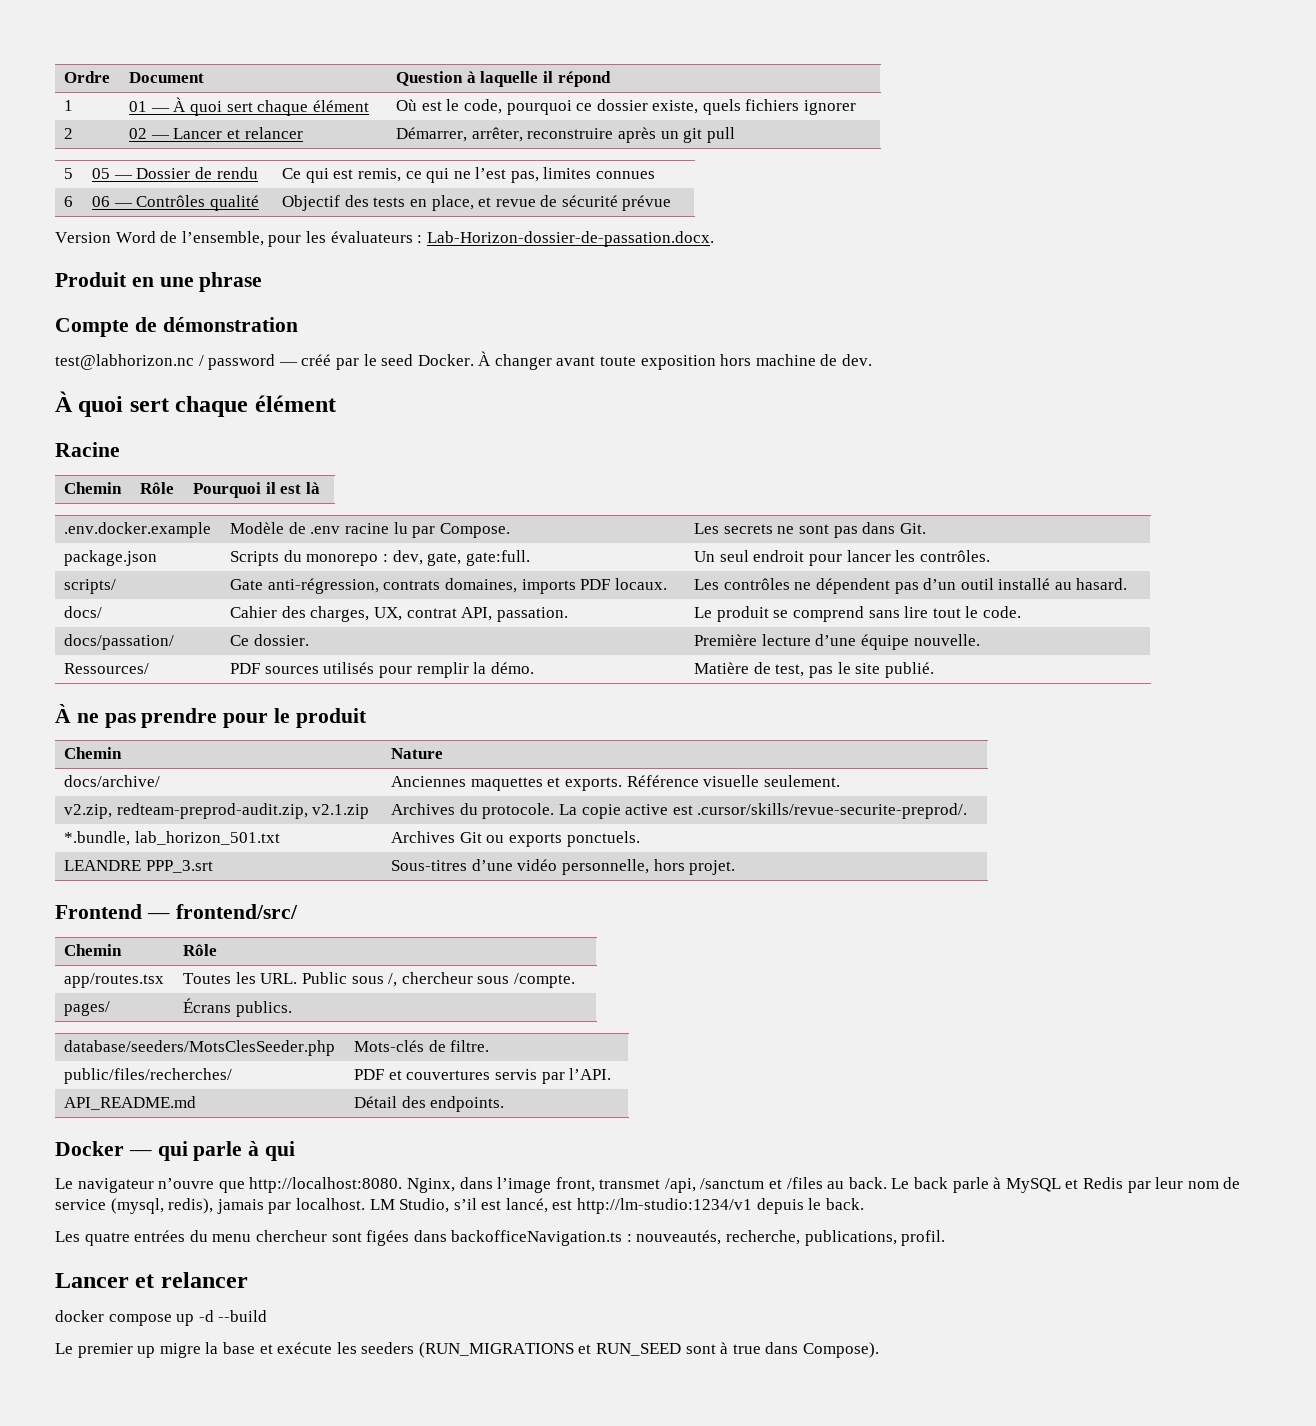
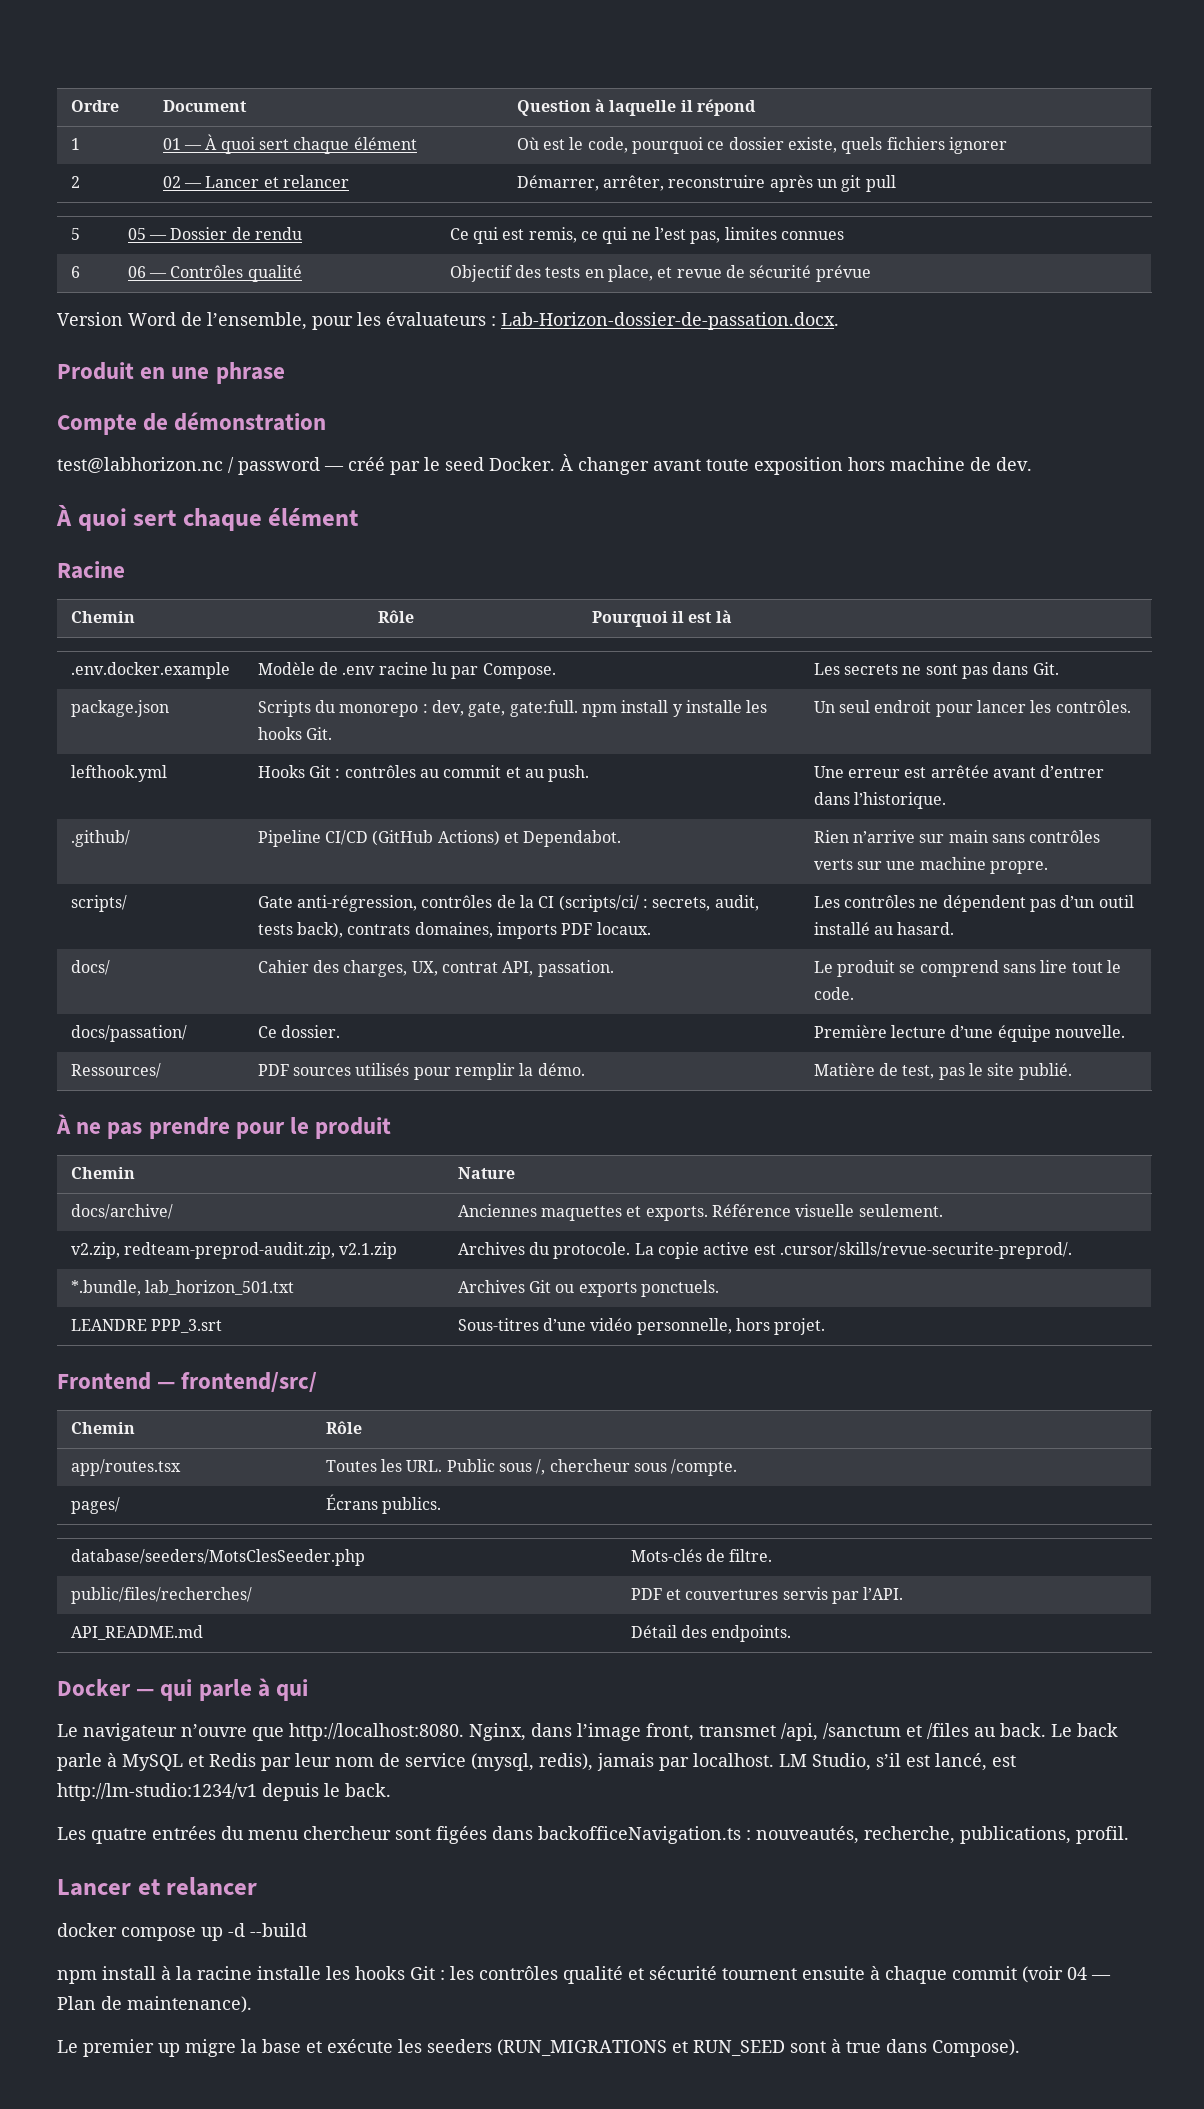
- package.json | Scripts du monorepo : dev, gate, gate:full. | Un seul endroit pour lancer les contrôles.
+ package.json | Scripts du monorepo : dev, gate, gate:full. npm install y installe les hooks Git. | Un seul endroit pour lancer les contrôles.
- scripts/ | Gate anti-régression, contrats domaines, imports PDF locaux. | Les contrôles ne dépendent pas d’un outil installé au hasard.
+ lefthook.yml | Hooks Git : contrôles au commit et au push. | Une erreur est arrêtée avant d’entrer dans l’historique.
+ .github/ | Pipeline CI/CD (GitHub Actions) et Dependabot. | Rien n’arrive sur main sans contrôles verts sur une machine propre.
+ scripts/ | Gate anti-régression, contrôles de la CI (scripts/ci/ : secrets, audit, tests back), contrats domaines, imports PDF locaux. | Les contrôles ne dépendent pas d’un outil installé au hasard.
+ npm install à la racine installe les hooks Git : les contrôles qualité et sécurité tournent ensuite à chaque commit (voir 04 — Plan de maintenance).

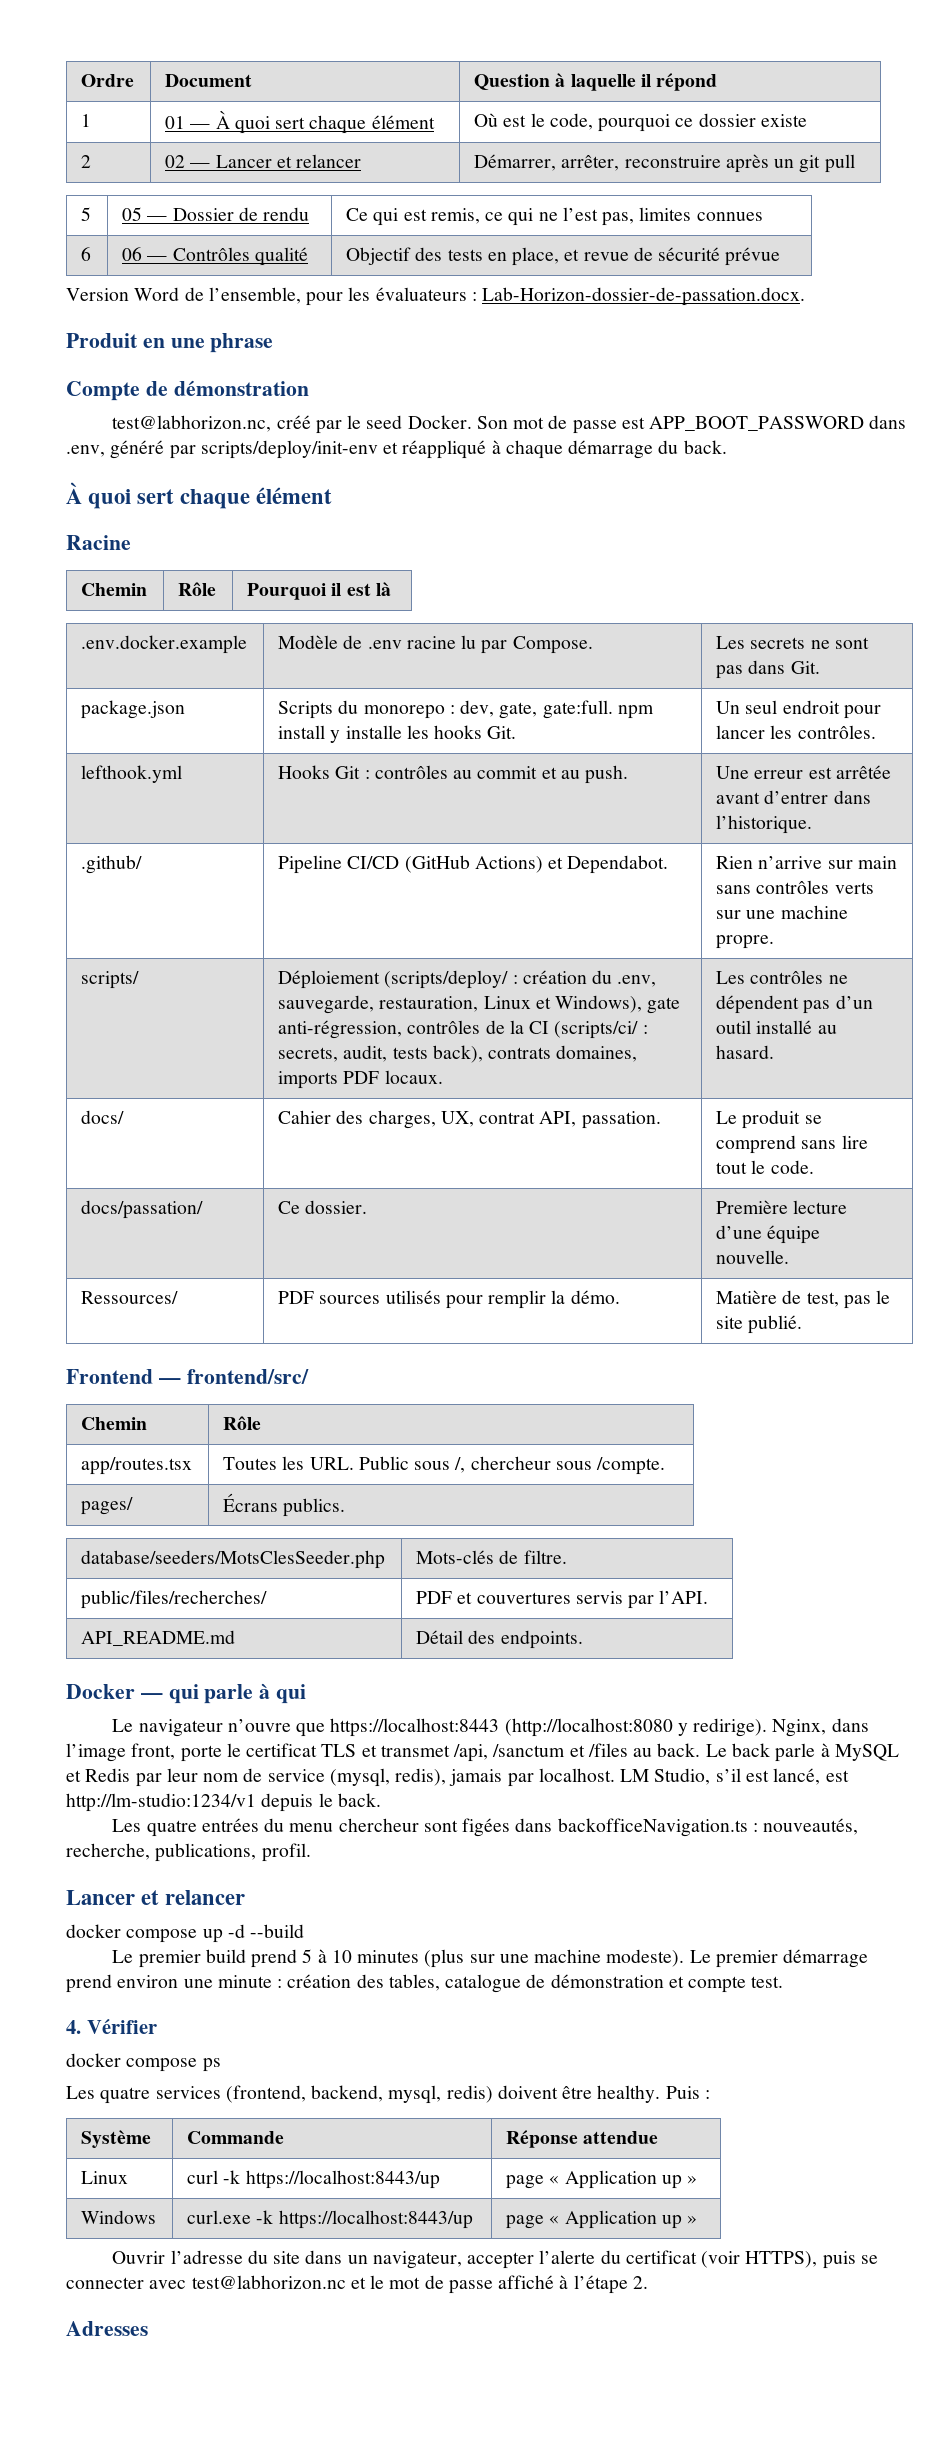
- 1 | 01 — À quoi sert chaque élément | Où est le code, pourquoi ce dossier existe, quels fichiers ignorer
+ 1 | 01 — À quoi sert chaque élément | Où est le code, pourquoi ce dossier existe
- test@labhorizon.nc / password — créé par le seed Docker.
+ test@labhorizon.nc, créé par le seed Docker.
- À changer avant toute exposition hors machine de dev.
+ Son mot de passe est APP_BOOT_PASSWORD dans .env, généré par scripts/deploy/init-env et réappliqué à chaque démarrage du back.
- scripts/ | Gate anti-régression, contrôles de la CI (scripts/ci/ : secrets, audit, tests back), contrats domaines, imports PDF locaux. | Les contrôles ne dépendent pas d’un outil installé au hasard.
+ scripts/ | Déploiement (scripts/deploy/ : création du .env, sauvegarde, restauration, Linux et Windows), gate anti-régression, contrôles de la CI (scripts/ci/ : secrets, audit, tests back), contrats domaines, imports PDF locaux. | Les contrôles ne dépendent pas d’un outil installé au hasard.
- À ne pas prendre pour le produit
- Chemin | Nature
- docs/archive/ | Anciennes maquettes et exports. Référence visuelle seulement.
- v2.zip, redteam-preprod-audit.zip, v2.1.zip | Archives du protocole. La copie active est .cursor/skills/revue-securite-preprod/.
- *.bundle, lab_horizon_501.txt | Archives Git ou exports ponctuels.
- LEANDRE PPP_3.srt | Sous-titres d’une vidéo personnelle, hors projet.
- Le navigateur n’ouvre que http://localhost:8080. Nginx, dans l’image front, transmet /api, /sanctum et /files au back.
+ Le navigateur n’ouvre que https://localhost:8443 (http://localhost:8080 y redirige). Nginx, dans l’image front, porte le certificat TLS et transmet /api, /sanctum et /files au back.
- npm install à la racine installe les hooks Git : les contrôles qualité et sécurité tournent ensuite à chaque commit (voir 04 — Plan de maintenance).
- Le premier up migre la base et exécute les seeders (RUN_MIGRATIONS et RUN_SEED sont à true dans Compose).
+ Le premier build prend 5 à 10 minutes (plus sur une machine modeste). Le premier démarrage prend environ une minute : création des tables, catalogue de démonstration et compte test.
+ 4. Vérifier
+ docker compose ps
+ Les quatre services (frontend, backend, mysql, redis) doivent être healthy. Puis :
+ Système | Commande | Réponse attendue
+ Linux | curl -k https://localhost:8443/up | page « Application up »
+ Windows | curl.exe -k https://localhost:8443/up | page « Application up »
+ Ouvrir l’adresse du site dans un navigateur, accepter l’alerte du certificat (voir HTTPS), puis se connecter avec test@labhorizon.nc et le mot de passe affiché à l’étape 2.
+ Adresses

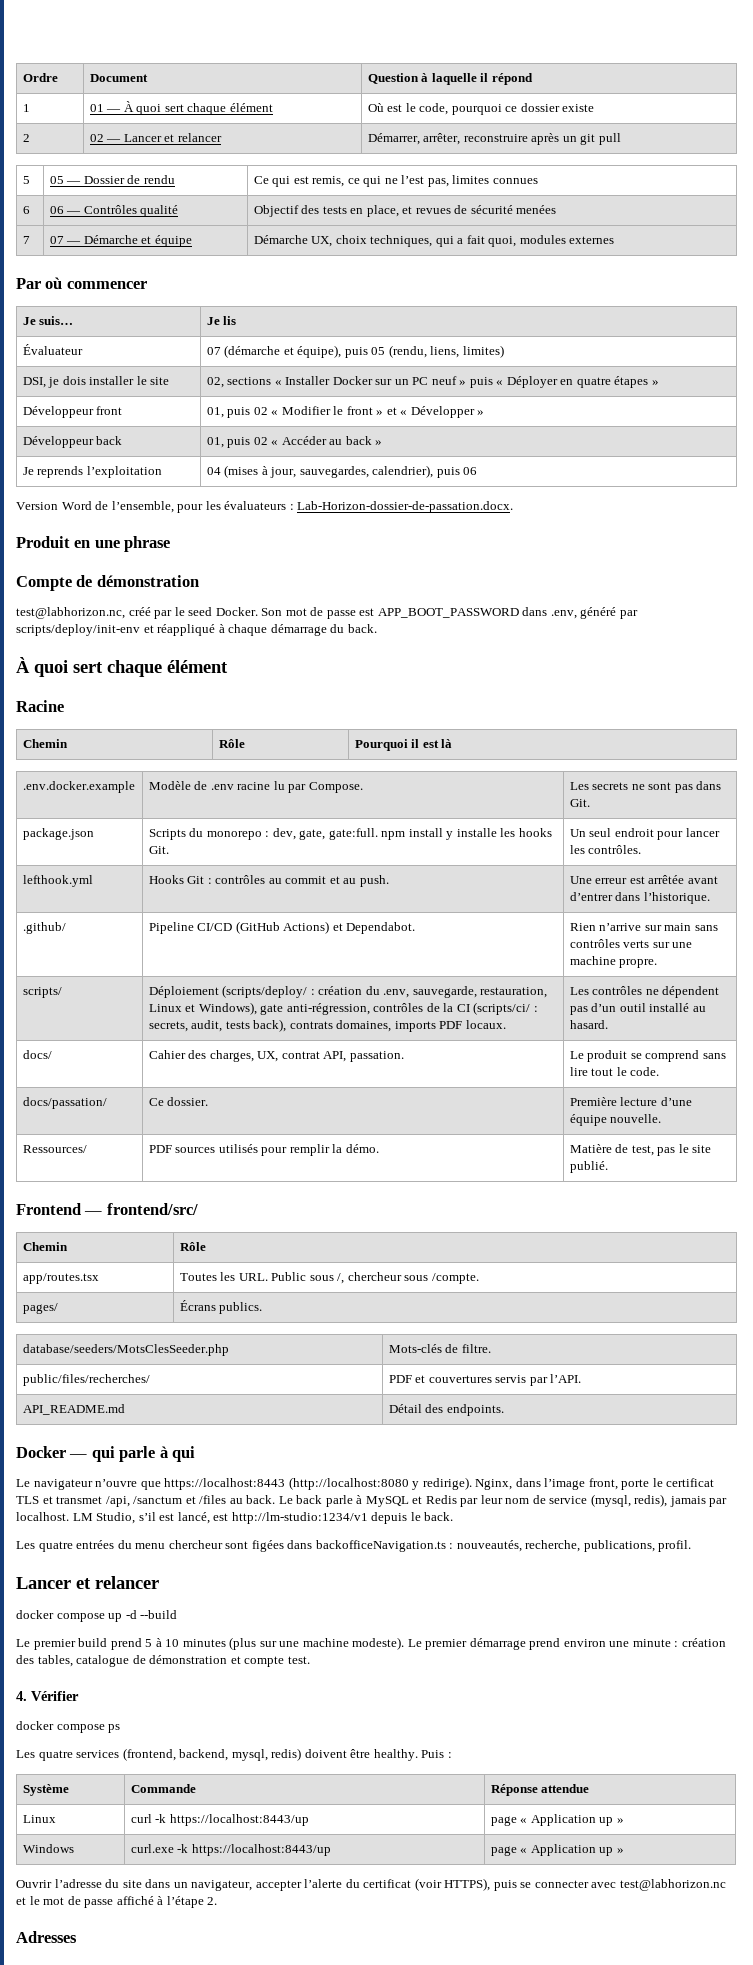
- 6 | 06 — Contrôles qualité | Objectif des tests en place, et revue de sécurité prévue
+ 6 | 06 — Contrôles qualité | Objectif des tests en place, et revues de sécurité menées
+ 7 | 07 — Démarche et équipe | Démarche UX, choix techniques, qui a fait quoi, modules externes
+ Par où commencer
+ Je suis… | Je lis
+ Évaluateur | 07 (démarche et équipe), puis 05 (rendu, liens, limites)
+ DSI, je dois installer le site | 02, sections « Installer Docker sur un PC neuf » puis « Déployer en quatre étapes »
+ Développeur front | 01, puis 02 « Modifier le front » et « Développer »
+ Développeur back | 01, puis 02 « Accéder au back »
+ Je reprends l’exploitation | 04 (mises à jour, sauvegardes, calendrier), puis 06

